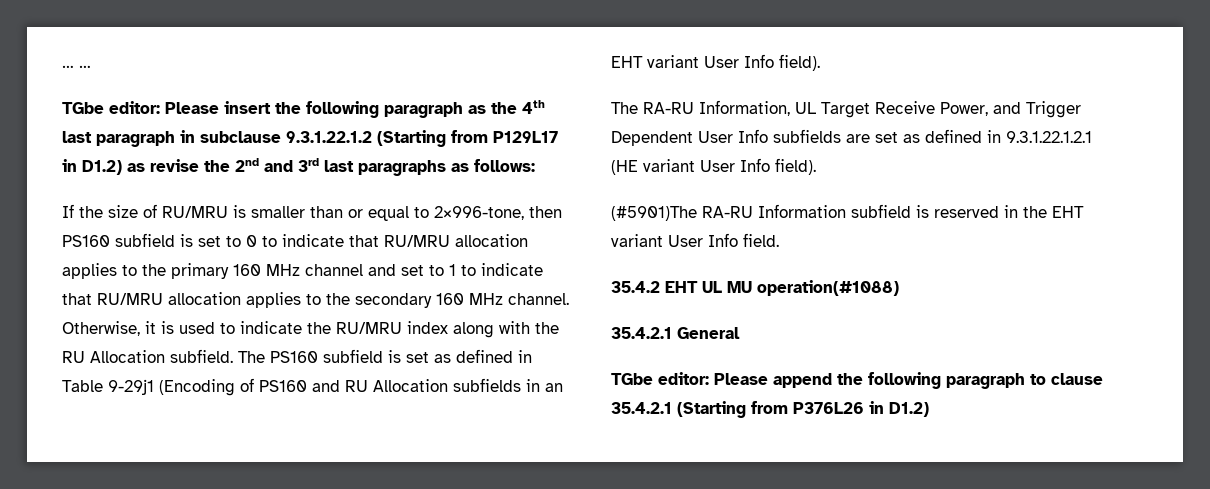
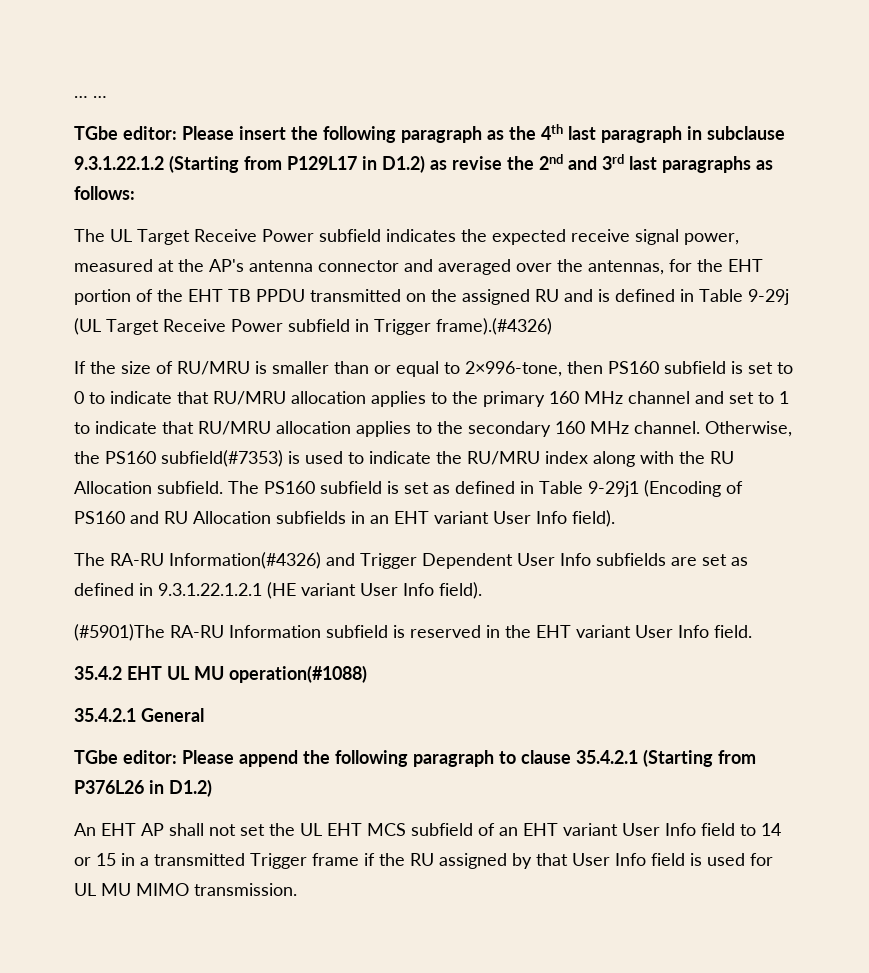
+ The UL Target Receive Power subfield indicates the expected receive signal power, measured at the AP's antenna connector and averaged over the antennas, for the EHT portion of the EHT TB PPDU transmitted on the assigned RU and is defined in Table 9-29j (UL Target Receive Power subfield in Trigger frame).(#4326)
- Otherwise, it is used to indicate the RU/MRU index along with the RU Allocation subfield.
+ Otherwise, the PS160 subfield(#7353) is used to indicate the RU/MRU index along with the RU Allocation subfield.
- The RA-RU Information, UL Target Receive Power, and Trigger Dependent User Info subfields are set as defined in 9.3.1.22.1.2.1 (HE variant User Info field).
+ The RA-RU Information(#4326) and Trigger Dependent User Info subfields are set as defined in 9.3.1.22.1.2.1 (HE variant User Info field).
+ An EHT AP shall not set the UL EHT MCS subfield of an EHT variant User Info field to 14 or 15 in a transmitted Trigger frame if the RU assigned by that User Info field is used for UL MU MIMO transmission.

